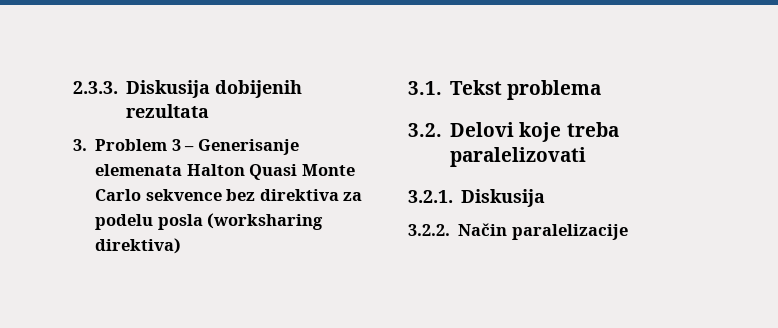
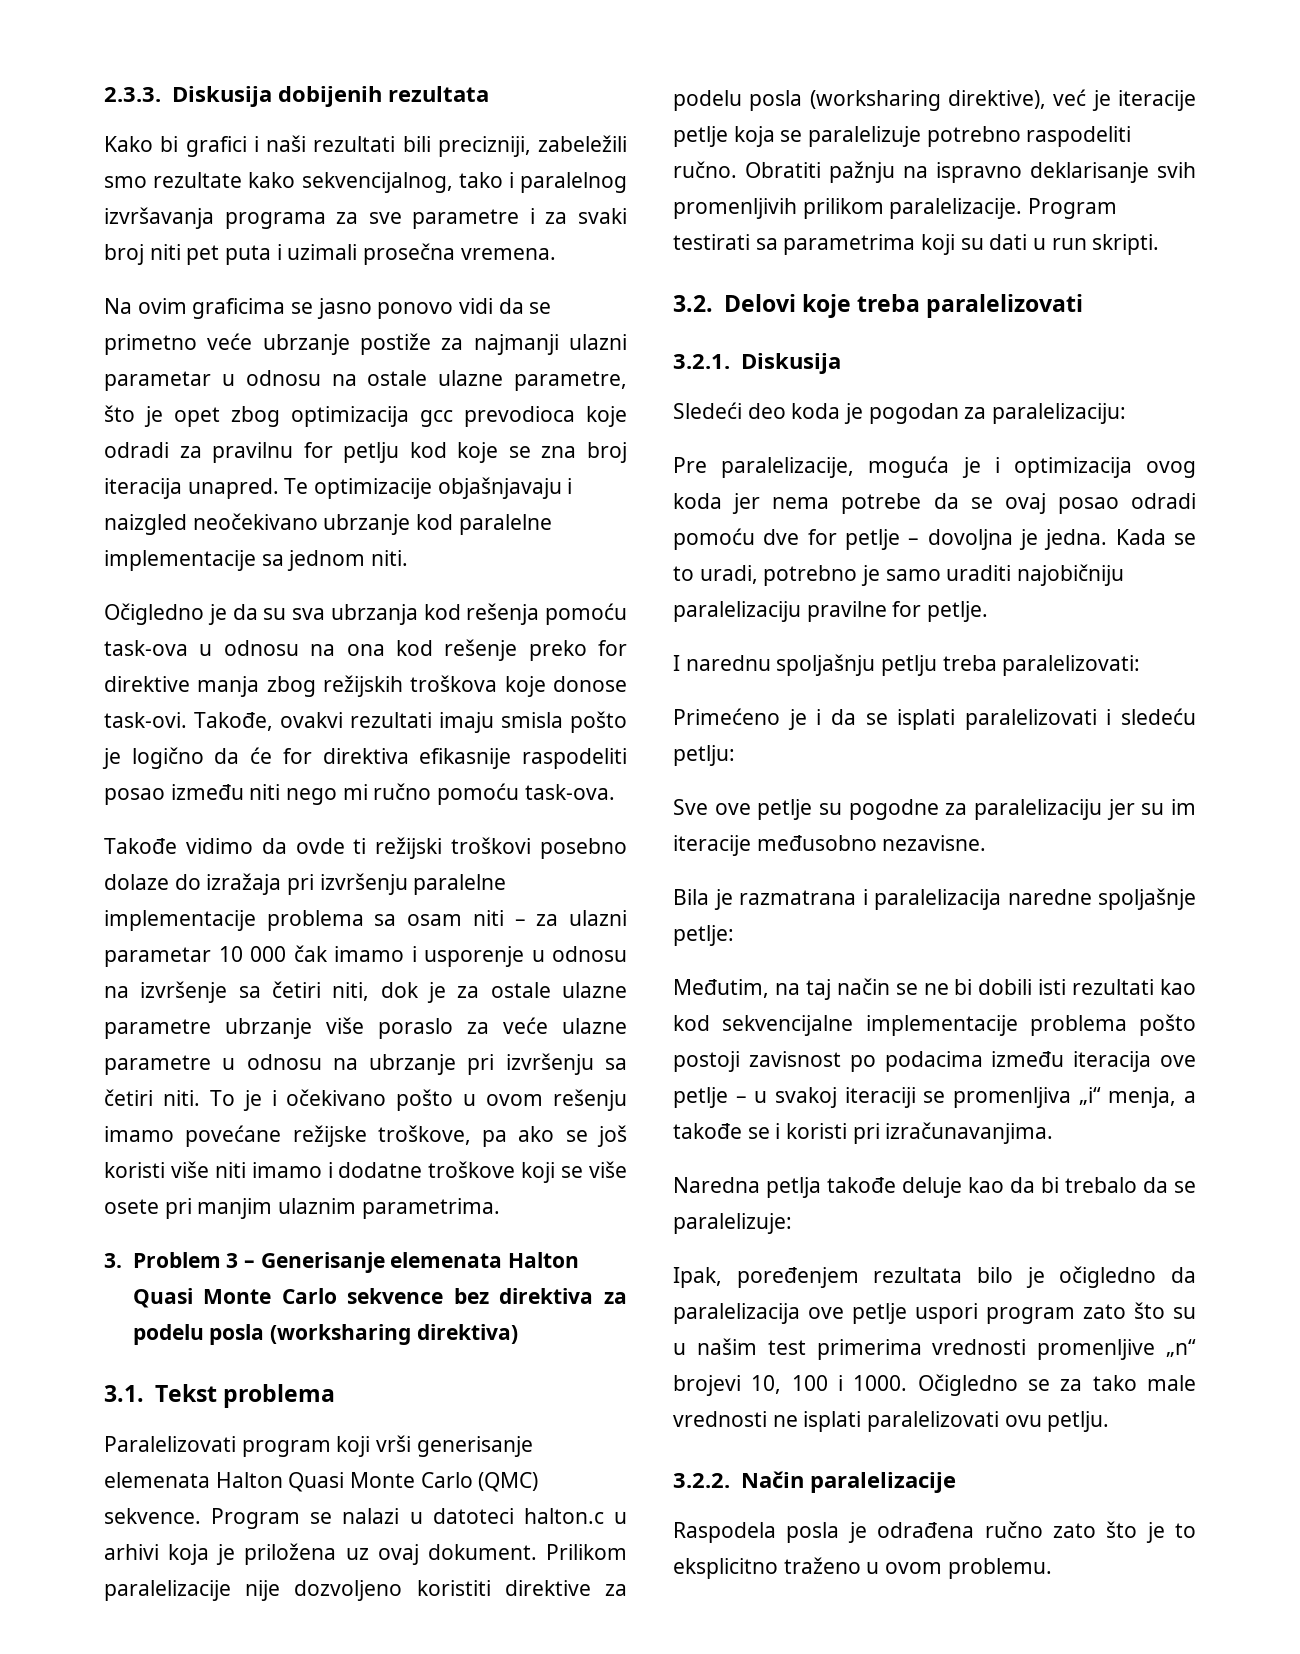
+ Kako bi grafici i naši rezultati bili precizniji, zabeležili smo rezultate kako sekvencijalnog, tako i paralelnog izvršavanja programa za sve parametre i za svaki broj niti pet puta i uzimali prosečna vremena.
+ Na ovim graficima se jasno ponovo vidi da se primetno veće ubrzanje postiže za najmanji ulazni parametar u odnosu na ostale ulazne parametre, što je opet zbog optimizacija gcc prevodioca koje odradi za pravilnu for petlju kod koje se zna broj iteracija unapred. Te optimizacije objašnjavaju i naizgled neočekivano ubrzanje kod paralelne implementacije sa jednom niti.
+ Očigledno je da su sva ubrzanja kod rešenja pomoću task-ova u odnosu na ona kod rešenje preko for direktive manja zbog režijskih troškova koje donose task-ovi. Takođe, ovakvi rezultati imaju smisla pošto je logično da će for direktiva efikasnije raspodeliti posao između niti nego mi ručno pomoću task-ova.
+ Takođe vidimo da ovde ti režijski troškovi posebno dolaze do izražaja pri izvršenju paralelne implementacije problema sa osam niti – za ulazni parametar 10 000 čak imamo i usporenje u odnosu na izvršenje sa četiri niti, dok je za ostale ulazne parametre ubrzanje više poraslo za veće ulazne parametre u odnosu na ubrzanje pri izvršenju sa četiri niti. To je i očekivano pošto u ovom rešenju imamo povećane režijske troškove, pa ako se još koristi više niti imamo i dodatne troškove koji se više osete pri manjim ulaznim parametrima.
+ Paralelizovati program koji vrši generisanje elemenata Halton Quasi Monte Carlo (QMC) sekvence. Program se nalazi u datoteci halton.c u arhivi koja je priložena uz ovaj dokument. Prilikom paralelizacije nije dozvoljeno koristiti direktive za podelu posla (worksharing direktive), već je iteracije petlje koja se paralelizuje potrebno raspodeliti ručno. Obratiti pažnju na ispravno deklarisanje svih promenljivih prilikom paralelizacije. Program testirati sa parametrima koji su dati u run skripti.
+ Sledeći deo koda je pogodan za paralelizaciju:
+ Pre paralelizacije, moguća je i optimizacija ovog koda jer nema potrebe da se ovaj posao odradi pomoću dve for petlje – dovoljna je jedna. Kada se to uradi, potrebno je samo uraditi najobičniju paralelizaciju pravilne for petlje.
+ I narednu spoljašnju petlju treba paralelizovati:
+ Primećeno je i da se isplati paralelizovati i sledeću petlju:
+ Sve ove petlje su pogodne za paralelizaciju jer su im iteracije međusobno nezavisne.
+ Bila je razmatrana i paralelizacija naredne spoljašnje petlje:
+ Međutim, na taj način se ne bi dobili isti rezultati kao kod sekvencijalne implementacije problema pošto postoji zavisnost po podacima između iteracija ove petlje – u svakoj iteraciji se promenljiva „i“ menja, a takođe se i koristi pri izračunavanjima.
+ Naredna petlja takođe deluje kao da bi trebalo da se paralelizuje:
+ Ipak, poređenjem rezultata bilo je očigledno da paralelizacija ove petlje uspori program zato što su u našim test primerima vrednosti promenljive „n“ brojevi 10, 100 i 1000. Očigledno se za tako male vrednosti ne isplati paralelizovati ovu petlju.
  3.2.2. Način paralelizacije
+ Raspodela posla je odrađena ručno zato što je to eksplicitno traženo u ovom problemu.

